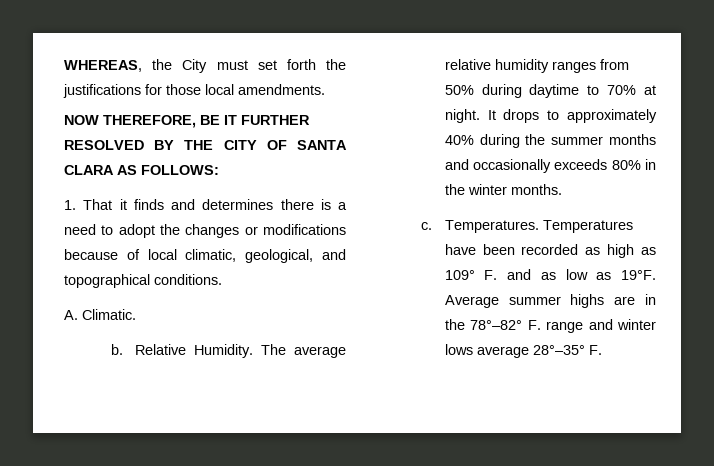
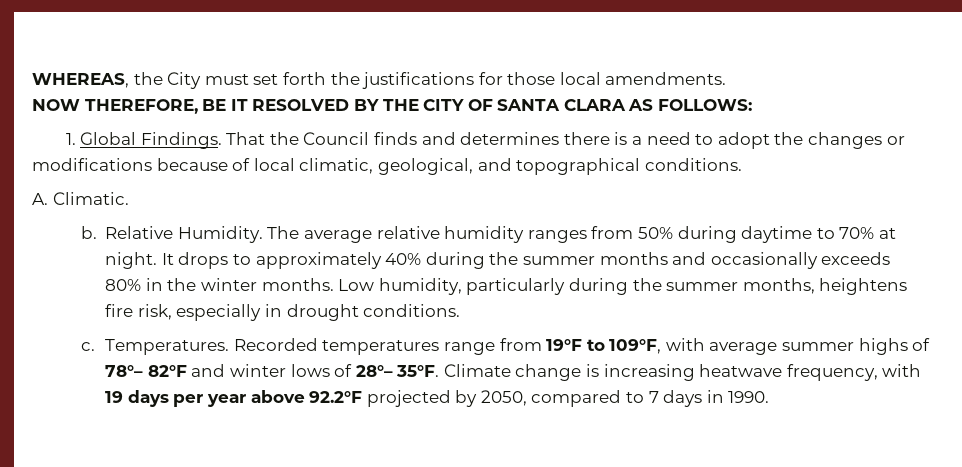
- NOW THEREFORE, BE IT FURTHER RESOLVED BY THE CITY OF SANTA CLARA AS FOLLOWS:
+ NOW THEREFORE, BE IT RESOLVED BY THE CITY OF SANTA CLARA AS FOLLOWS:
- 1. That it finds and determines there is a need to adopt the changes or modifications because of local climatic, geological, and topographical conditions.
+ 1. Global Findings. That the Council finds and determines there is a need to adopt the changes or modifications because of local climatic, geological, and topographical conditions.
- It drops to approximately 40% during the summer months and occasionally exceeds 80% in the winter months.
- c. Temperatures. Temperatures have been recorded as high as 109° F. and as low as 19°F. Average summer highs are in the 78°–82° F. range and winter lows average 28°–35° F.
+ It drops to approximately 40% during the summer months and occasionally exceeds 80% in the winter months. Low humidity, particularly during the summer months, heightens fire risk, especially in drought conditions.
+ c. Temperatures. Recorded temperatures range from 19°F to 109°F, with average summer highs of 78°– 82°F and winter lows of 28°– 35°F. Climate change is increasing heatwave frequency, with 19 days per year above 92.2°F projected by 2050, compared to 7 days in 1990.

